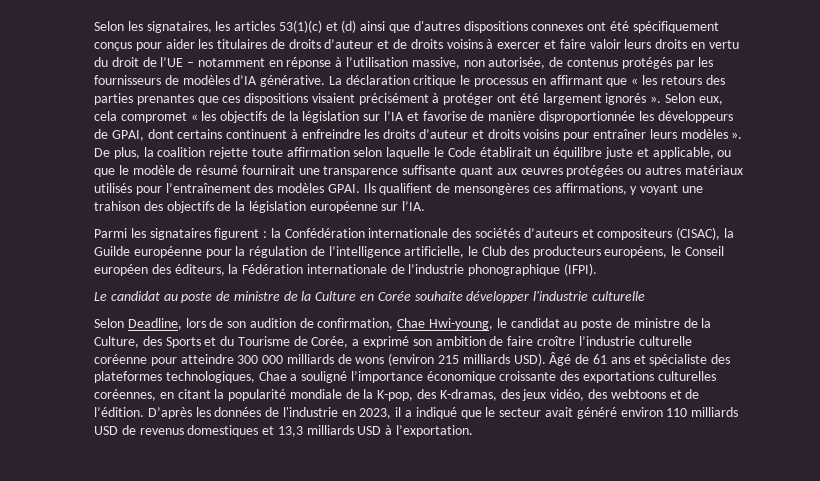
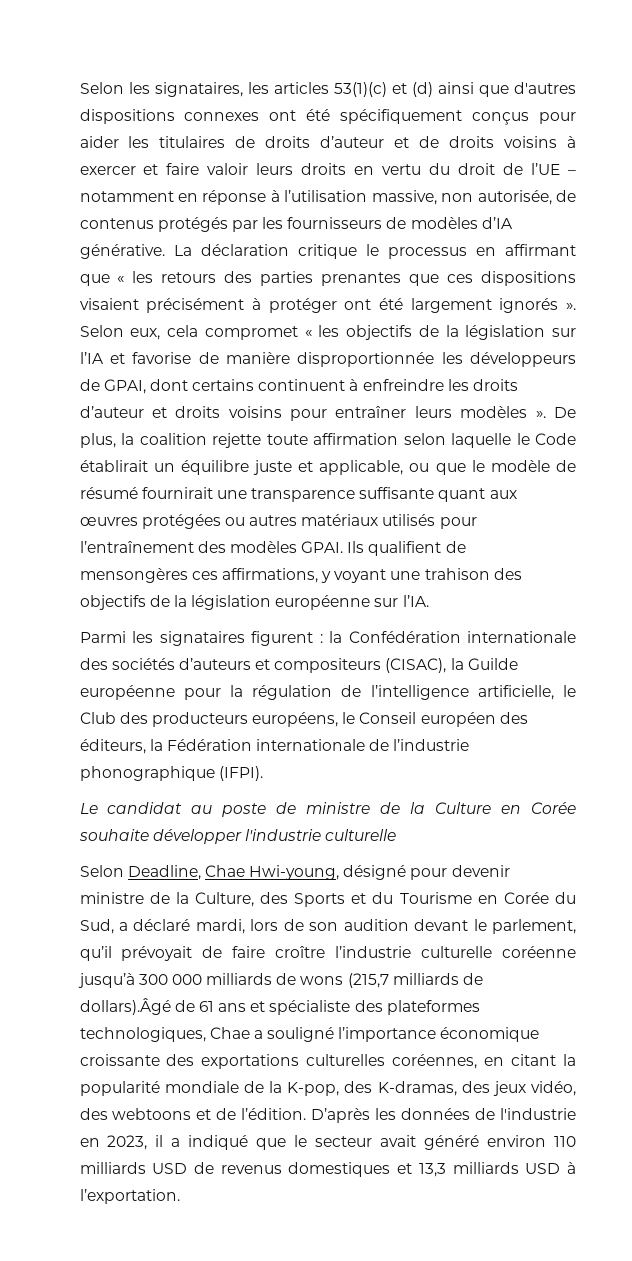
- Selon Deadline, lors de son audition de confirmation, Chae Hwi-young, le candidat au poste de ministre de la Culture, des Sports et du Tourisme de Corée, a exprimé son ambition de faire croître l’industrie culturelle coréenne pour atteindre 300 000 milliards de wons (environ 215 milliards USD). Âgé de 61 ans et spécialiste des plateformes technologiques, Chae a souligné l’importance économique croissante des exportations culturelles coréennes, en citant la popularité mondiale de la K-pop, des K-dramas, des jeux vidéo, des webtoons et de l’édition.
+ Selon Deadline, Chae Hwi-young, désigné pour devenir ministre de la Culture, des Sports et du Tourisme en Corée du Sud, a déclaré mardi, lors de son audition devant le parlement, qu’il prévoyait de faire croître l’industrie culturelle coréenne jusqu’à 300 000 milliards de wons (215,7 milliards de dollars).Âgé de 61 ans et spécialiste des plateformes technologiques, Chae a souligné l’importance économique croissante des exportations culturelles coréennes, en citant la popularité mondiale de la K-pop, des K-dramas, des jeux vidéo, des webtoons et de l’édition.

